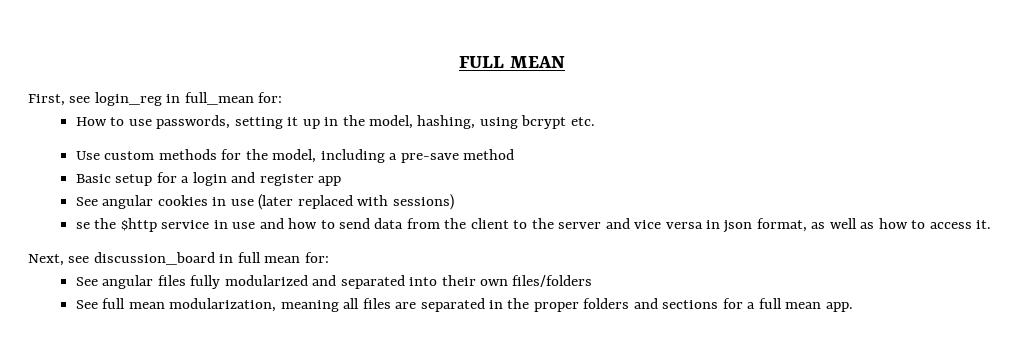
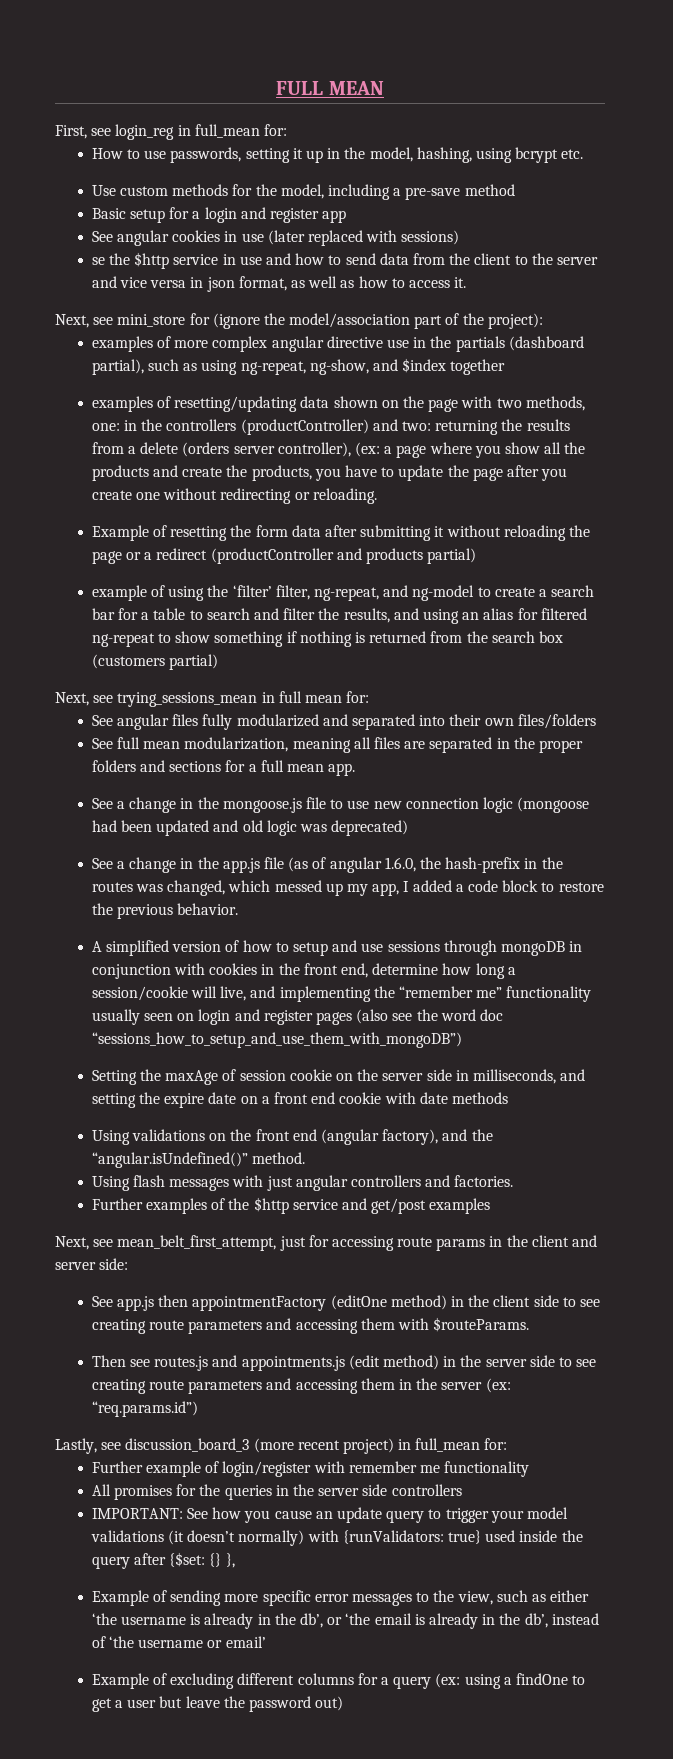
- Next, see discussion_board in full mean for:
+ Next, see mini_store for (ignore the model/association part of the project):
+ examples of more complex angular directive use in the partials (dashboard partial), such as using ng-repeat, ng-show, and $index together
+ examples of resetting/updating data shown on the page with two methods, one: in the controllers (productController) and two: returning the results from a delete (orders server controller), (ex: a page where you show all the products and create the products, you have to update the page after you create one without redirecting or reloading.
+ Example of resetting the form data after submitting it without reloading the page or a redirect (productController and products partial)
+ example of using the ‘filter’ filter, ng-repeat, and ng-model to create a search bar for a table to search and filter the results, and using an alias for filtered ng-repeat to show something if nothing is returned from the search box (customers partial)
+ Next, see trying_sessions_mean in full mean for:
+ See a change in the mongoose.js file to use new connection logic (mongoose had been updated and old logic was deprecated)
+ See a change in the app.js file (as of angular 1.6.0, the hash-prefix in the routes was changed, which messed up my app, I added a code block to restore the previous behavior.
+ A simplified version of how to setup and use sessions through mongoDB in conjunction with cookies in the front end, determine how long a session/cookie will live, and implementing the “remember me” functionality usually seen on login and register pages (also see the word doc “sessions_how_to_setup_and_use_them_with_mongoDB”)
+ Setting the maxAge of session cookie on the server side in milliseconds, and setting the expire date on a front end cookie with date methods
+ Using validations on the front end (angular factory), and the “angular.isUndefined()” method.
+ Using flash messages with just angular controllers and factories.
+ Further examples of the $http service and get/post examples
+ Next, see mean_belt_first_attempt, just for accessing route params in the client and server side:
+ See app.js then appointmentFactory (editOne method) in the client side to see creating route parameters and accessing them with $routeParams.
+ Then see routes.js and appointments.js (edit method) in the server side to see creating route parameters and accessing them in the server (ex: “req.params.id”)
+ Lastly, see discussion_board_3 (more recent project) in full_mean for:
+ Further example of login/register with remember me functionality
+ All promises for the queries in the server side controllers
+ IMPORTANT: See how you cause an update query to trigger your model validations (it doesn’t normally) with {runValidators: true} used inside the query after {$set: {} },
+ Example of sending more specific error messages to the view, such as either ‘the username is already in the db’, or ‘the email is already in the db’, instead of ‘the username or email’
+ Example of excluding different columns for a query (ex: using a findOne to get a user but leave the password out)

